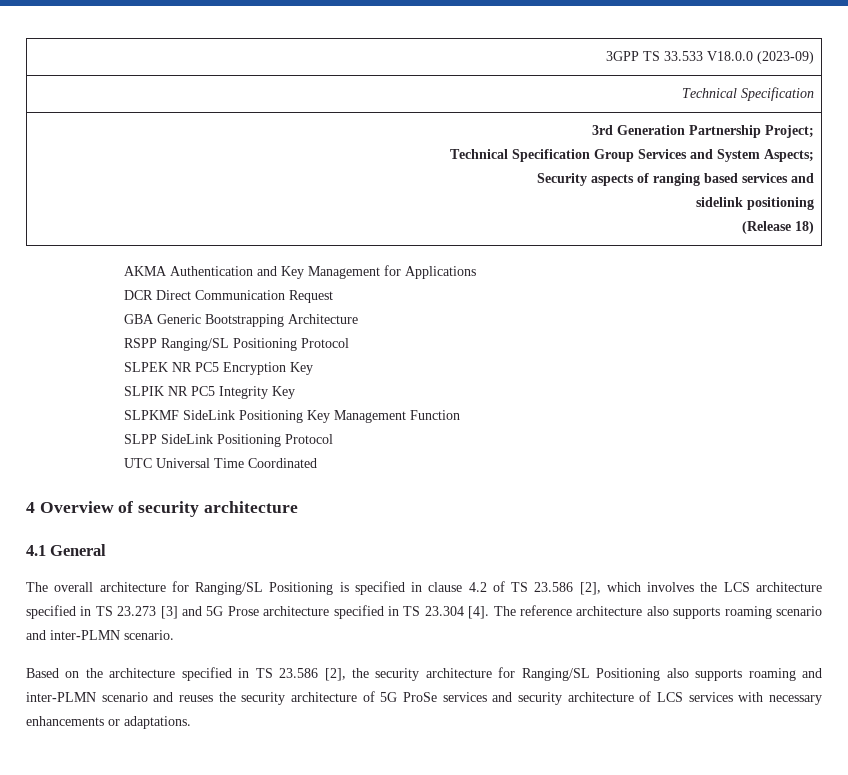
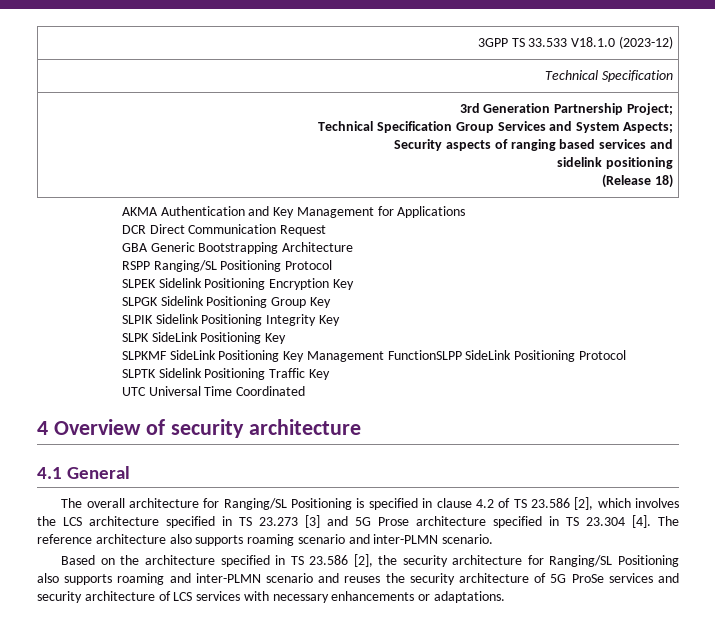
- 3GPP TS 33.533 V18.0.0 (2023-09)
+ 3GPP TS 33.533 V18.1.0 (2023-12)
- SLPEK NR PC5 Encryption Key
+ SLPEK Sidelink Positioning Encryption Key
+ SLPGK Sidelink Positioning Group Key
- SLPIK NR PC5 Integrity Key
+ SLPIK Sidelink Positioning Integrity Key
+ SLPK SideLink Positioning Key
- SLPKMF SideLink Positioning Key Management Function
- SLPP SideLink Positioning Protocol
+ SLPKMF SideLink Positioning Key Management FunctionSLPP SideLink Positioning Protocol
+ SLPTK Sidelink Positioning Traffic Key

